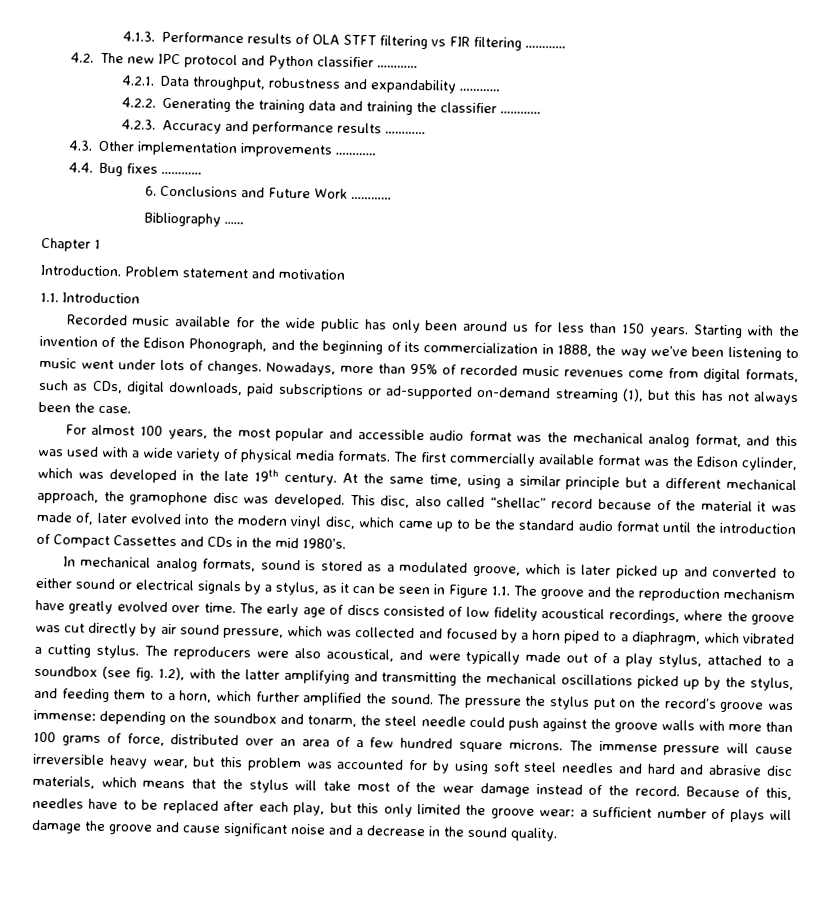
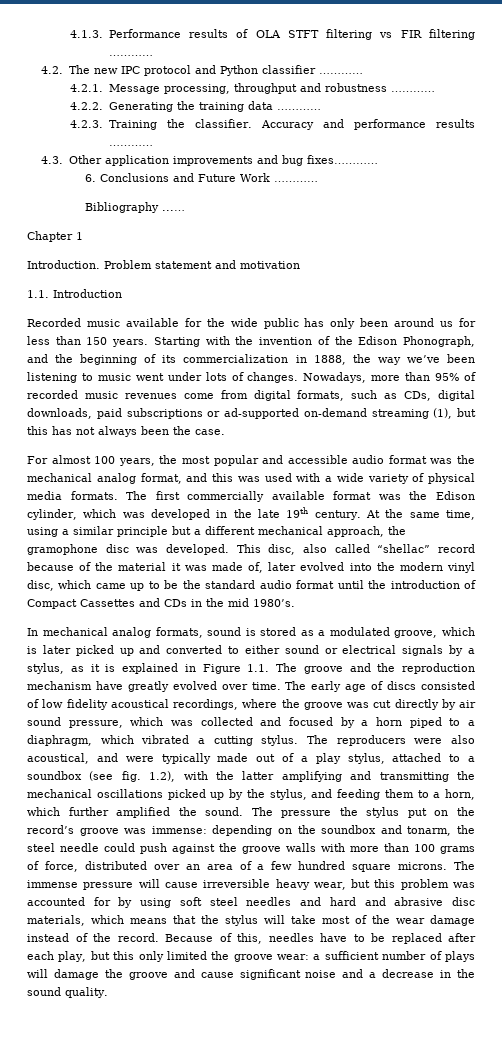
- 4.2.1. Data throughput, robustness and expandability …………
+ 4.2.1. Message processing, throughput and robustness …………
- 4.2.2. Generating the training data and training the classifier …………
+ 4.2.2. Generating the training data …………
- 4.2.3. Accuracy and performance results …………
+ 4.2.3. Training the classifier. Accuracy and performance results …………
- 4.3. Other implementation improvements …………
- 4.4. Bug fixes …………
+ 4.3. Other application improvements and bug fixes…………
- In mechanical analog formats, sound is stored as a modulated groove, which is later picked up and converted to either sound or electrical signals by a stylus, as it can be seen in Figure 1.1. The groove and the reproduction mechanism have greatly evolved over time.
+ In mechanical analog formats, sound is stored as a modulated groove, which is later picked up and converted to either sound or electrical signals by a stylus, as it is explained in Figure 1.1. The groove and the reproduction mechanism have greatly evolved over time.

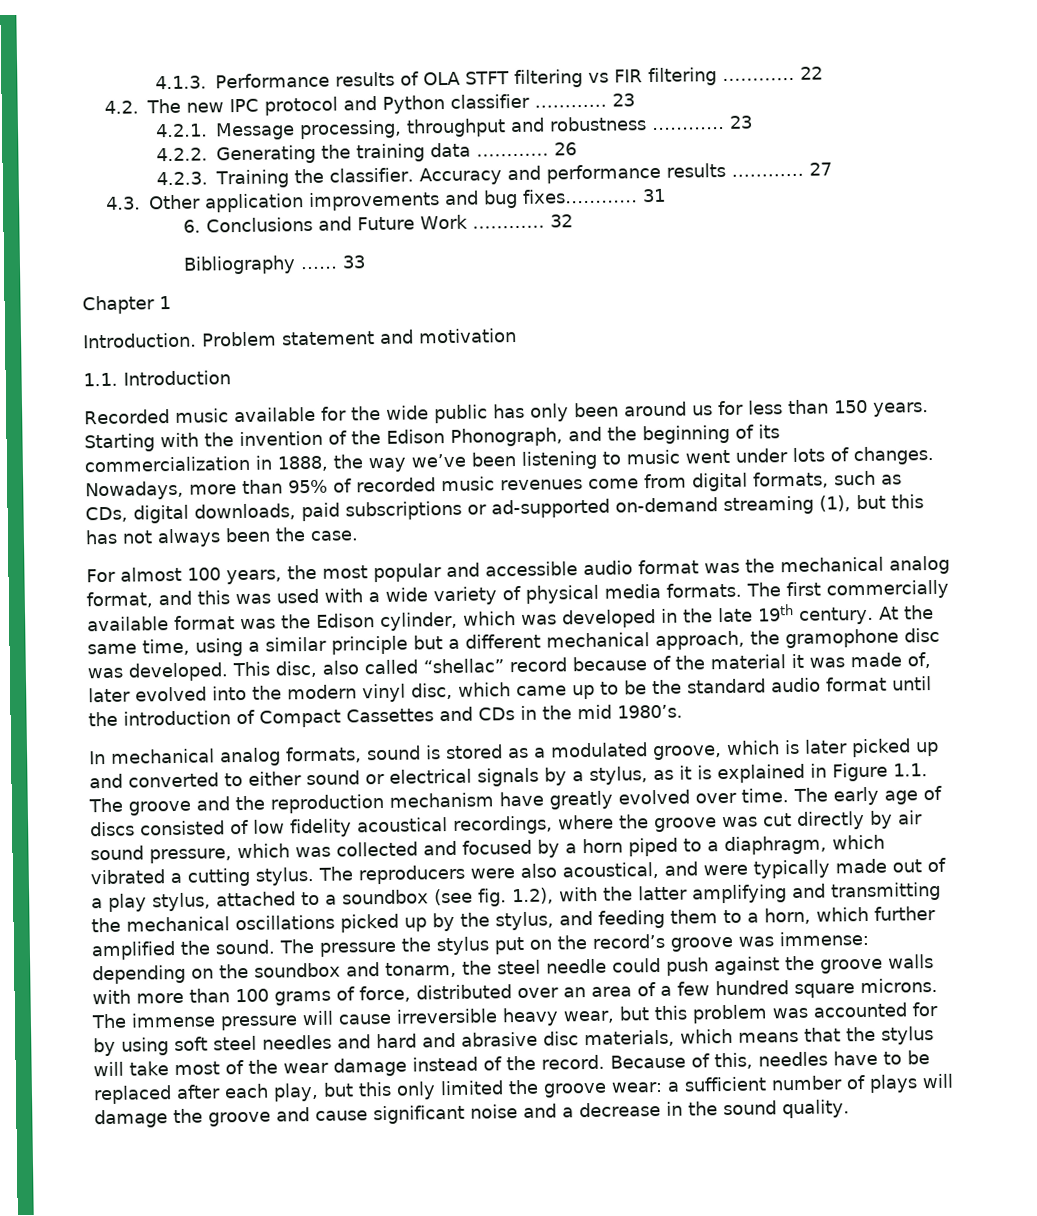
+ 22
- 4.2. The new IPC protocol and Python classifier …………
+ 4.2. The new IPC protocol and Python classifier ………… 23
- 4.2.1. Message processing, throughput and robustness …………
+ 4.2.1. Message processing, throughput and robustness ………… 23
+ 26
+ 27
+ 31
+ 32
+ 33

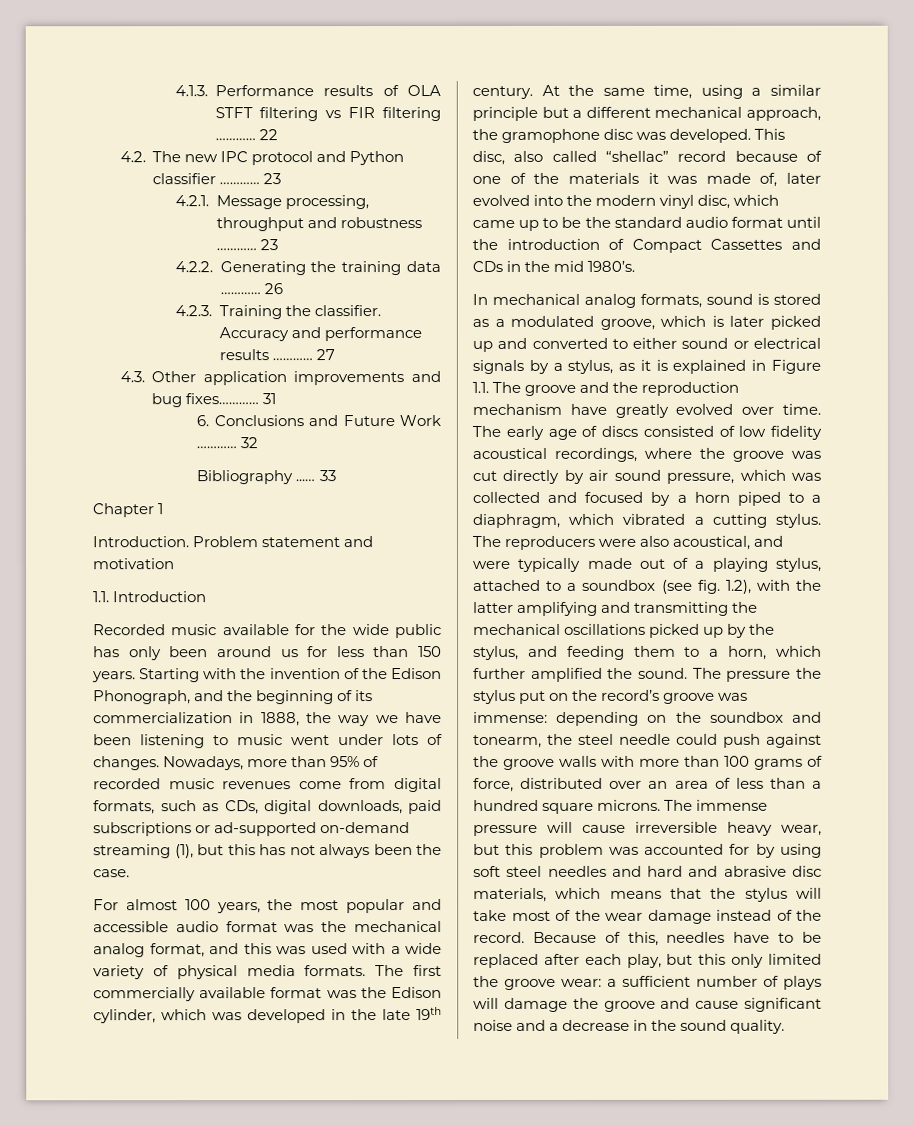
- Starting with the invention of the Edison Phonograph, and the beginning of its commercialization in 1888, the way we’ve been listening to music went under lots of changes.
+ Starting with the invention of the Edison Phonograph, and the beginning of its commercialization in 1888, the way we have been listening to music went under lots of changes.
- This disc, also called “shellac” record because of the material it was made of, later evolved into the modern vinyl disc, which came up to be the standard audio format until the introduction of Compact Cassettes and CDs in the mid 1980’s.
+ This disc, also called “shellac” record because of one of the materials it was made of, later evolved into the modern vinyl disc, which came up to be the standard audio format until the introduction of Compact Cassettes and CDs in the mid 1980’s.
- The reproducers were also acoustical, and were typically made out of a play stylus, attached to a soundbox (see fig. 1.2), with the latter amplifying and transmitting the mechanical oscillations picked up by the stylus, and feeding them to a horn, which further amplified the sound.
+ The reproducers were also acoustical, and were typically made out of a playing stylus, attached to a soundbox (see fig. 1.2), with the latter amplifying and transmitting the mechanical oscillations picked up by the stylus, and feeding them to a horn, which further amplified the sound.
- The pressure the stylus put on the record’s groove was immense: depending on the soundbox and tonarm, the steel needle could push against the groove walls with more than 100 grams of force, distributed over an area of a few hundred square microns.
+ The pressure the stylus put on the record’s groove was immense: depending on the soundbox and tonearm, the steel needle could push against the groove walls with more than 100 grams of force, distributed over an area of less than a hundred square microns.

